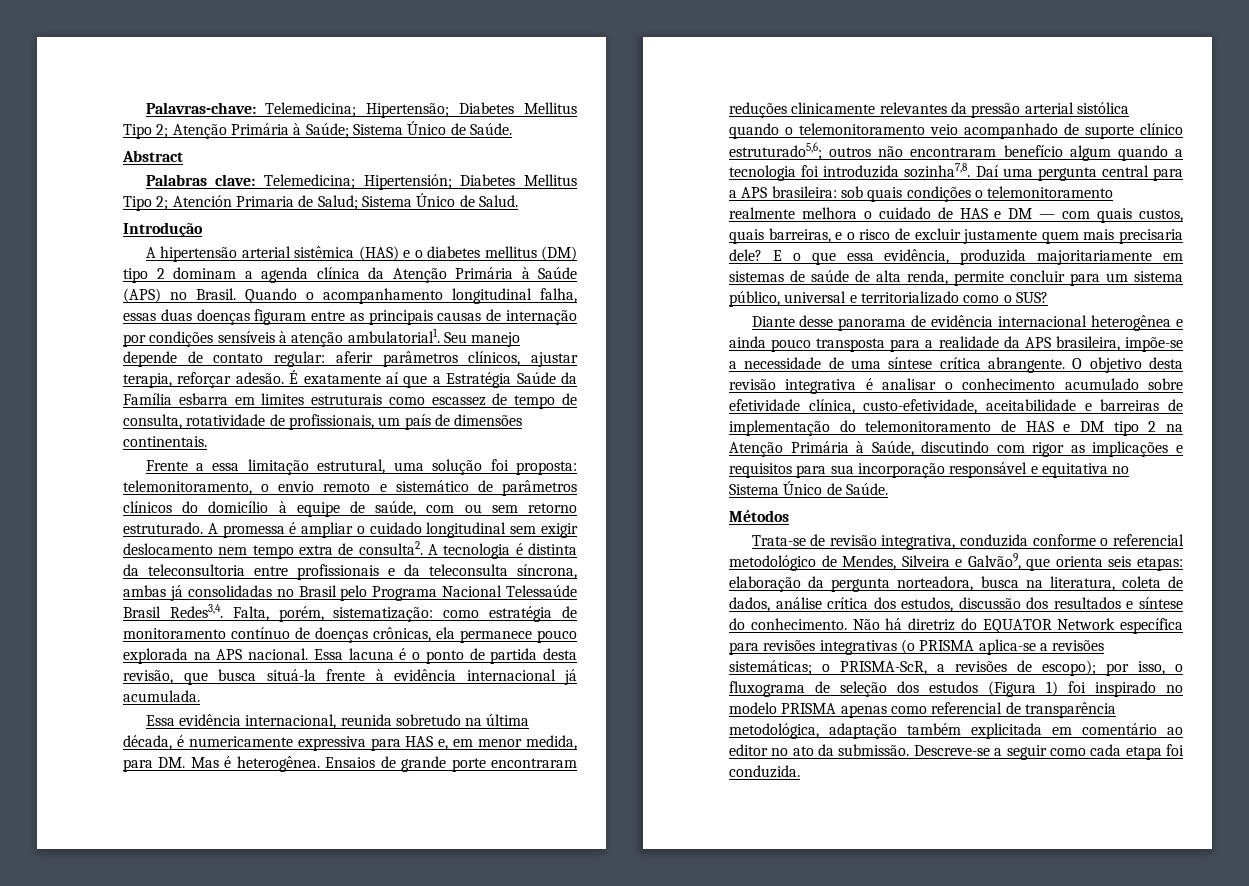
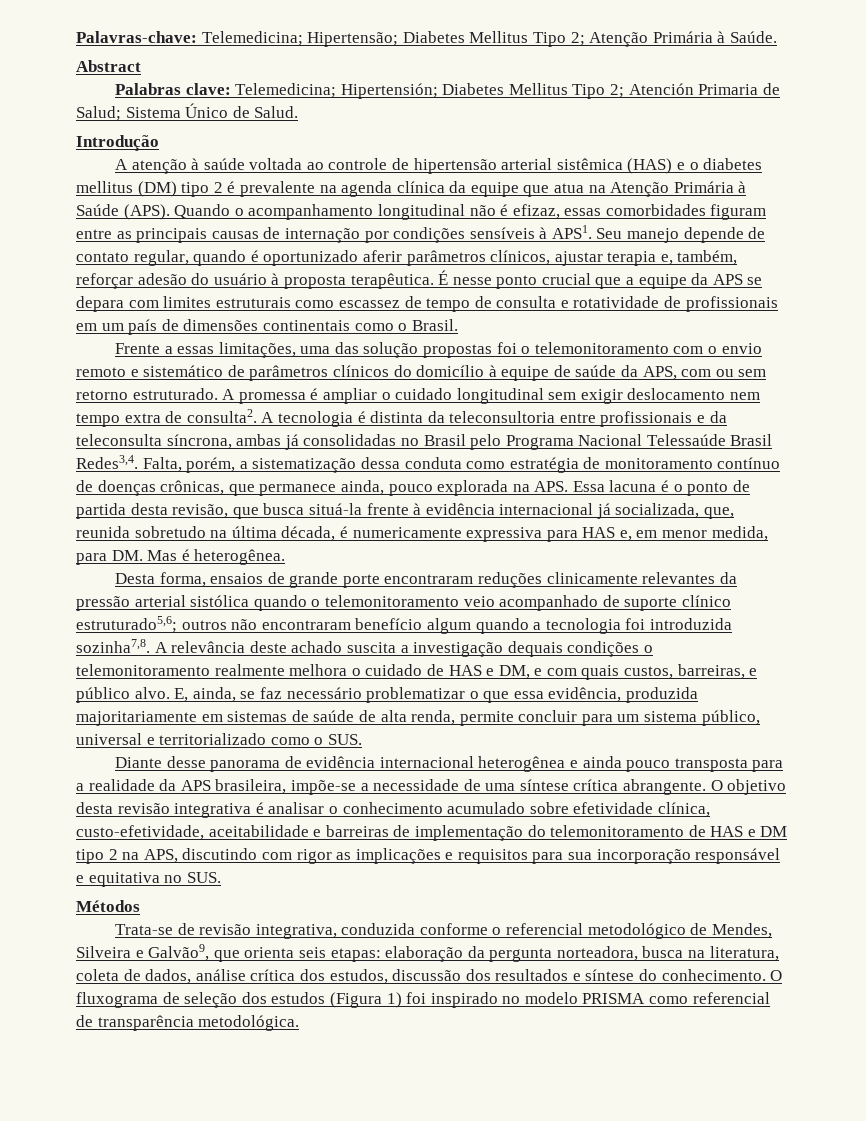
- Palavras-chave: Telemedicina; Hipertensão; Diabetes Mellitus Tipo 2; Atenção Primária à Saúde; Sistema Único de Saúde.
+ Palavras-chave: Telemedicina; Hipertensão; Diabetes Mellitus Tipo 2; Atenção Primária à Saúde.
- A hipertensão arterial sistêmica (HAS) e o diabetes mellitus (DM) tipo 2 dominam a agenda clínica da Atenção Primária à Saúde (APS) no Brasil.
+ A atenção à saúde voltada ao controle de hipertensão arterial sistêmica (HAS) e o diabetes mellitus (DM) tipo 2 é prevalente na agenda clínica da equipe que atua na Atenção Primária à Saúde (APS).
- Quando o acompanhamento longitudinal falha, essas duas doenças figuram entre as principais causas de internação por condições sensíveis à atenção ambulatorial1.
+ Quando o acompanhamento longitudinal não é efizaz, essas comorbidades figuram entre as principais causas de internação por condições sensíveis à APS1.
- Seu manejo depende de contato regular: aferir parâmetros clínicos, ajustar terapia, reforçar adesão. É exatamente aí que a Estratégia Saúde da Família esbarra em limites estruturais como escassez de tempo de consulta, rotatividade de profissionais, um país de dimensões continentais.
- Frente a essa limitação estrutural, uma solução foi proposta: telemonitoramento, o envio remoto e sistemático de parâmetros clínicos do domicílio à equipe de saúde, com ou sem retorno estruturado.
+ Seu manejo depende de contato regular, quando é oportunizado aferir parâmetros clínicos, ajustar terapia e, também, reforçar adesão do usuário à proposta terapêutica. É nesse ponto crucial que a equipe da APS se depara com limites estruturais como escassez de tempo de consulta e rotatividade de profissionais em um país de dimensões continentais como o Brasil.
+ Frente a essas limitações, uma das solução propostas foi o telemonitoramento com o envio remoto e sistemático de parâmetros clínicos do domicílio à equipe de saúde da APS, com ou sem retorno estruturado.
- Falta, porém, sistematização: como estratégia de monitoramento contínuo de doenças crônicas, ela permanece pouco explorada na APS nacional. Essa lacuna é o ponto de partida desta revisão, que busca situá-la frente à evidência internacional já acumulada.
- Essa evidência internacional, reunida sobretudo na última década, é numericamente expressiva para HAS e, em menor medida, para DM. Mas é heterogênea. Ensaios de grande porte encontraram reduções clinicamente relevantes da pressão arterial sistólica quando o telemonitoramento veio acompanhado de suporte clínico estruturado5,6;
+ Falta, porém, a sistematização dessa conduta como estratégia de monitoramento contínuo de doenças crônicas, que permanece ainda, pouco explorada na APS. Essa lacuna é o ponto de partida desta revisão, que busca situá-la frente à evidência internacional já socializada, que, reunida sobretudo na última década, é numericamente expressiva para HAS e, em menor medida, para DM. Mas é heterogênea.
+ Desta forma, ensaios de grande porte encontraram reduções clinicamente relevantes da pressão arterial sistólica quando o telemonitoramento veio acompanhado de suporte clínico estruturado5,6;
- Daí uma pergunta central para a APS brasileira: sob quais condições o telemonitoramento realmente melhora o cuidado de HAS e DM — com quais custos, quais barreiras, e o risco de excluir justamente quem mais precisaria dele? E o que essa evidência, produzida majoritariamente em sistemas de saúde de alta renda, permite concluir para um sistema público, universal e territorializado como o SUS?
+ A relevância deste achado suscita a investigação dequais condições o telemonitoramento realmente melhora o cuidado de HAS e DM, e com quais custos, barreiras, e público alvo. E, ainda, se faz necessário problematizar o que essa evidência, produzida majoritariamente em sistemas de saúde de alta renda, permite concluir para um sistema público, universal e territorializado como o SUS.
- O objetivo desta revisão integrativa é analisar o conhecimento acumulado sobre efetividade clínica, custo-efetividade, aceitabilidade e barreiras de implementação do telemonitoramento de HAS e DM tipo 2 na Atenção Primária à Saúde, discutindo com rigor as implicações e requisitos para sua incorporação responsável e equitativa no Sistema Único de Saúde.
+ O objetivo desta revisão integrativa é analisar o conhecimento acumulado sobre efetividade clínica, custo-efetividade, aceitabilidade e barreiras de implementação do telemonitoramento de HAS e DM tipo 2 na APS, discutindo com rigor as implicações e requisitos para sua incorporação responsável e equitativa no SUS.
- Não há diretriz do EQUATOR Network específica para revisões integrativas (o PRISMA aplica-se a revisões sistemáticas; o PRISMA-ScR, a revisões de escopo); por isso, o fluxograma de seleção dos estudos (Figura 1) foi inspirado no modelo PRISMA apenas como referencial de transparência metodológica, adaptação também explicitada em comentário ao editor no ato da submissão. Descreve-se a seguir como cada etapa foi conduzida.
+ O fluxograma de seleção dos estudos (Figura 1) foi inspirado no modelo PRISMA como referencial de transparência metodológica.

